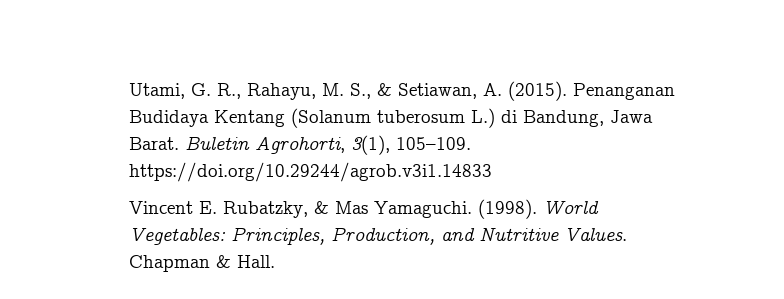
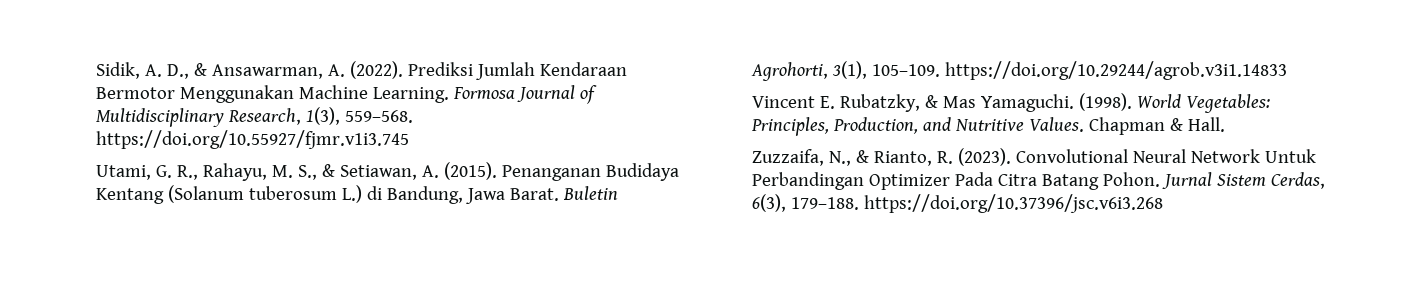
+ Sidik, A. D., & Ansawarman, A. (2022). Prediksi Jumlah Kendaraan Bermotor Menggunakan Machine Learning. Formosa Journal of Multidisciplinary Research, 1(3), 559–568. https://doi.org/10.55927/fjmr.v1i3.745
+ Zuzzaifa, N., & Rianto, R. (2023). Convolutional Neural Network Untuk Perbandingan Optimizer Pada Citra Batang Pohon. Jurnal Sistem Cerdas, 6(3), 179–188. https://doi.org/10.37396/jsc.v6i3.268

